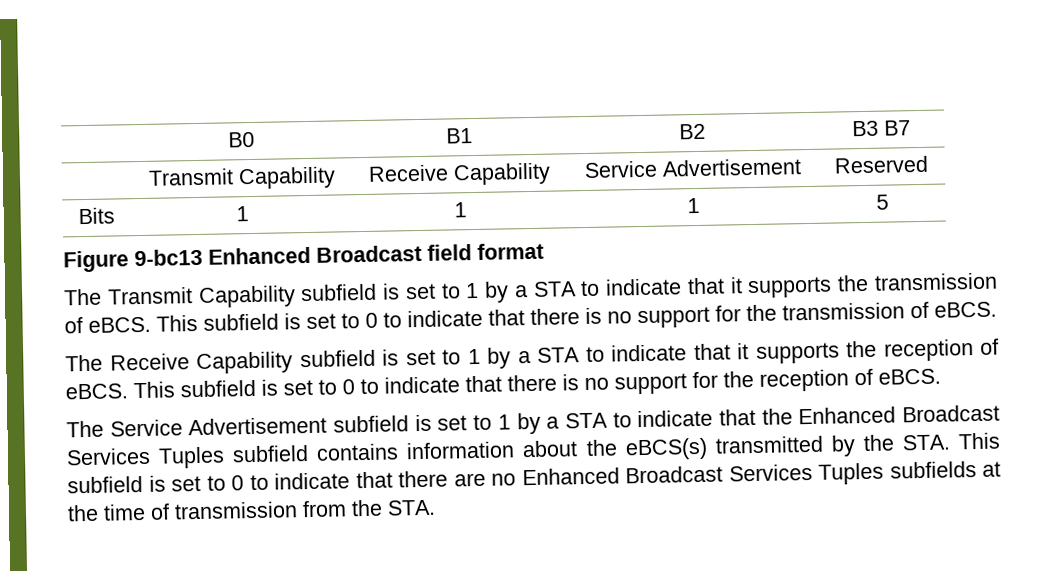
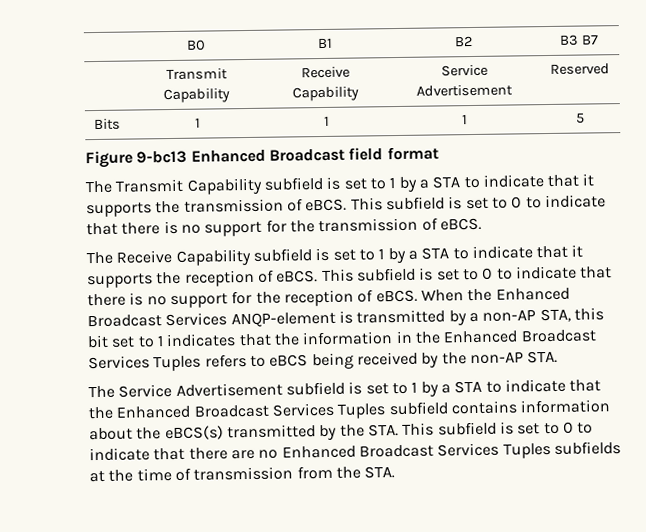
+ When the Enhanced Broadcast Services ANQP-element is transmitted by a non-AP STA, this bit set to 1 indicates that the information in the Enhanced Broadcast Services Tuples refers to eBCS being received by the non-AP STA.

